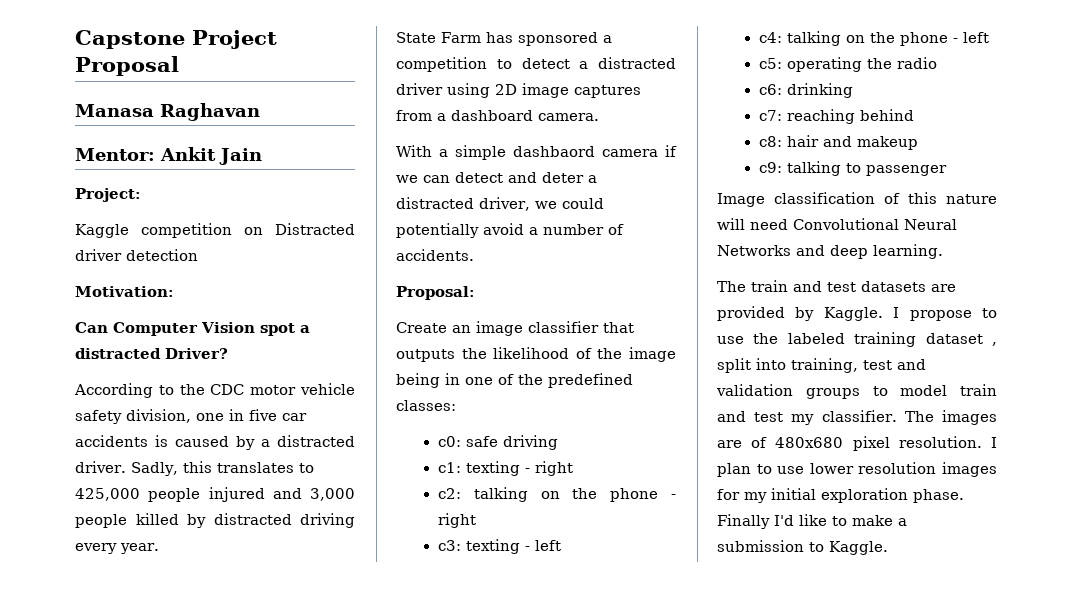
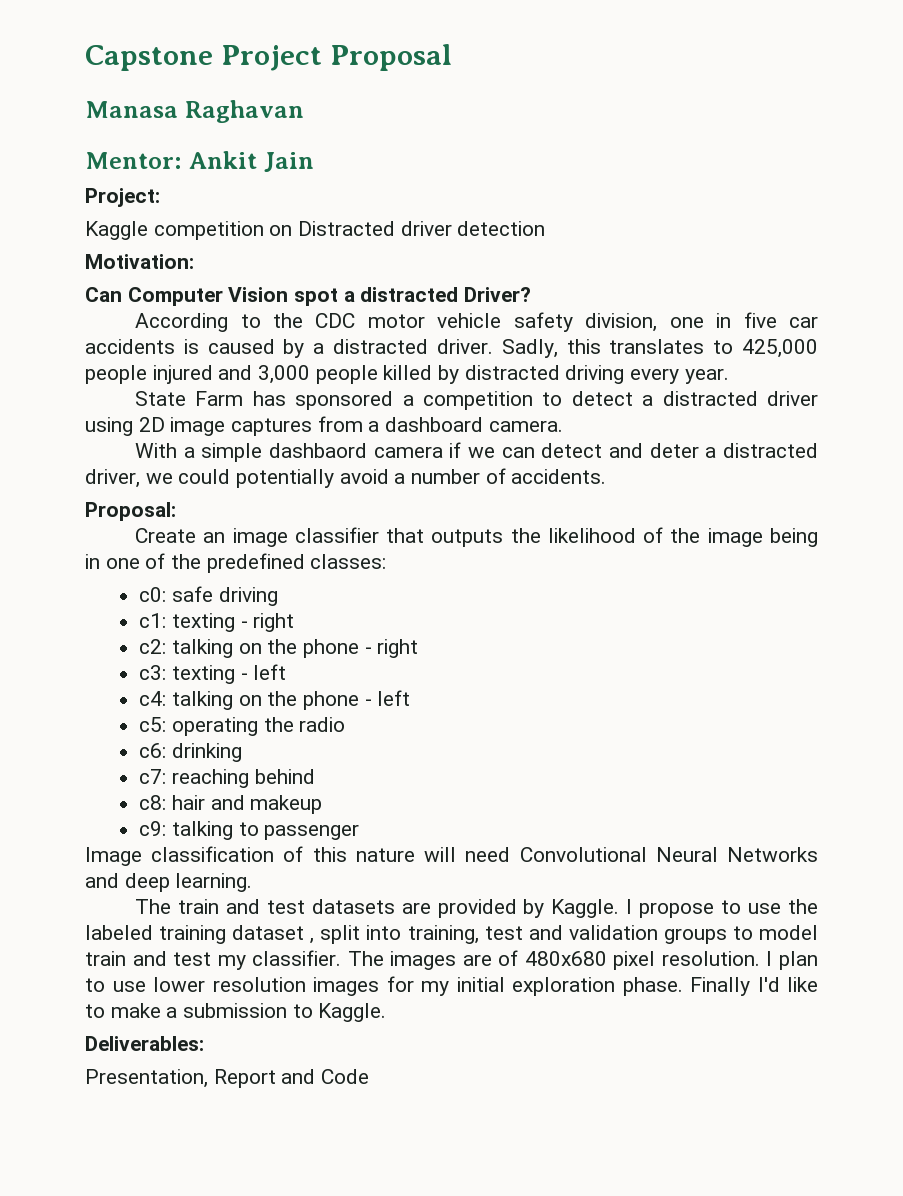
+ Deliverables:
+ Presentation, Report and Code

